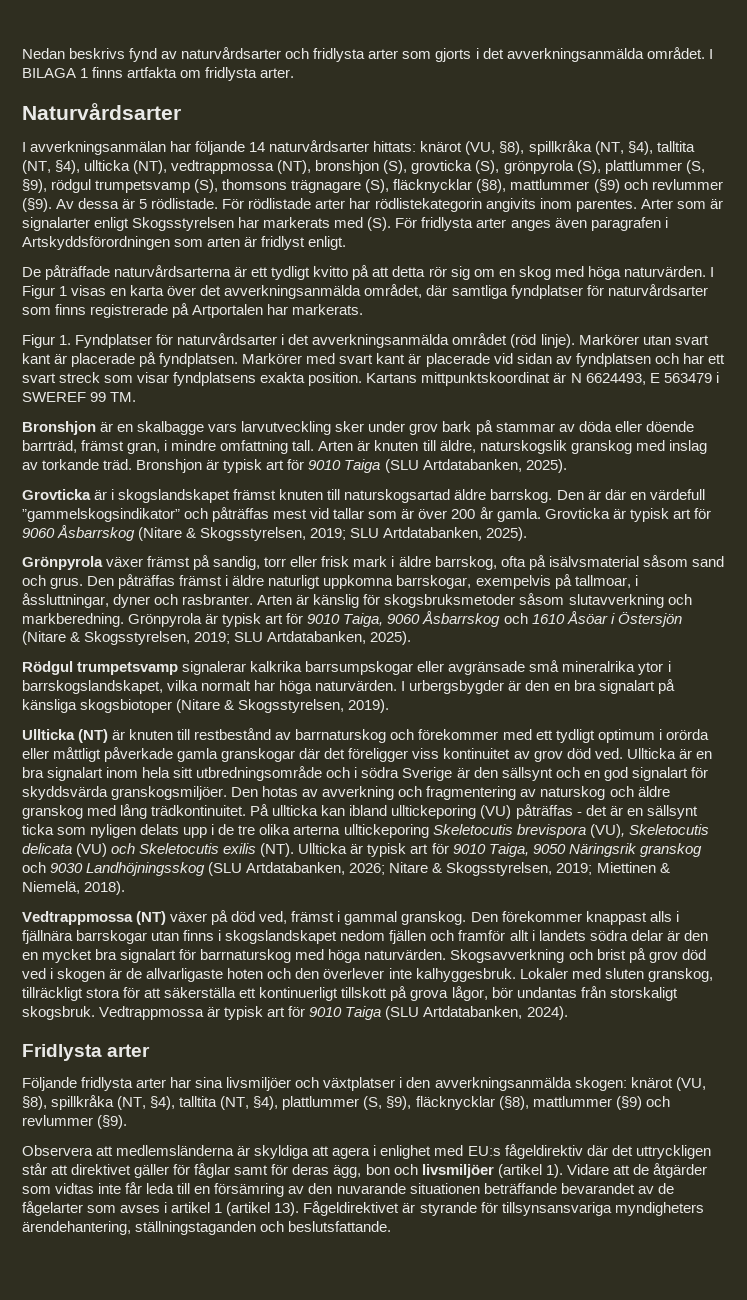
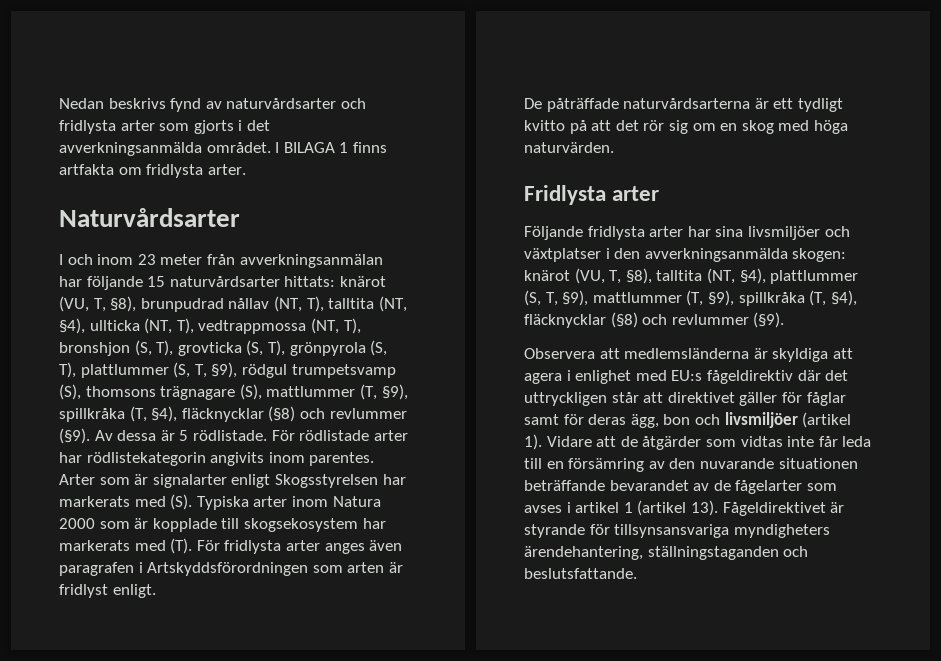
- I avverkningsanmälan har följande 14 naturvårdsarter hittats: knärot (VU, §8), spillkråka (NT, §4), talltita (NT, §4), ullticka (NT), vedtrappmossa (NT), bronshjon (S), grovticka (S), grönpyrola (S), plattlummer (S, §9), rödgul trumpetsvamp (S), thomsons trägnagare (S), fläcknycklar (§8), mattlummer (§9) och revlummer (§9).
+ I och inom 23 meter från avverkningsanmälan har följande 15 naturvårdsarter hittats: knärot (VU, T, §8), brunpudrad nållav (NT, T), talltita (NT, §4), ullticka (NT, T), vedtrappmossa (NT, T), bronshjon (S, T), grovticka (S, T), grönpyrola (S, T), plattlummer (S, T, §9), rödgul trumpetsvamp (S), thomsons trägnagare (S), mattlummer (T, §9), spillkråka (T, §4), fläcknycklar (§8) och revlummer (§9).
- Arter som är signalarter enligt Skogsstyrelsen har markerats med (S). För fridlysta arter anges även paragrafen i Artskyddsförordningen som arten är fridlyst enligt.
+ Arter som är signalarter enligt Skogsstyrelsen har markerats med (S). Typiska arter inom Natura 2000 som är kopplade till skogsekosystem har markerats med (T). För fridlysta arter anges även paragrafen i Artskyddsförordningen som arten är fridlyst enligt.
- De påträffade naturvårdsarterna är ett tydligt kvitto på att detta rör sig om en skog med höga naturvärden. I Figur 1 visas en karta över det avverkningsanmälda området, där samtliga fyndplatser för naturvårdsarter som finns registrerade på Artportalen har markerats.
- Figur 1. Fyndplatser för naturvårdsarter i det avverkningsanmälda området (röd linje). Markörer utan svart kant är placerade på fyndplatsen. Markörer med svart kant är placerade vid sidan av fyndplatsen och har ett svart streck som visar fyndplatsens exakta position. Kartans mittpunktskoordinat är N 6624493, E 563479 i SWEREF 99 TM.
- Bronshjon är en skalbagge vars larvutveckling sker under grov bark på stammar av döda eller döende barrträd, främst gran, i mindre omfattning tall. Arten är knuten till äldre, naturskogslik granskog med inslag av torkande träd. Bronshjon är typisk art för 9010 Taiga (SLU Artdatabanken, 2025).
- Grovticka är i skogslandskapet främst knuten till naturskogsartad äldre barrskog. Den är där en värdefull ”gammelskogsindikator” och påträffas mest vid tallar som är över 200 år gamla. Grovticka är typisk art för 9060 Åsbarrskog (Nitare & Skogsstyrelsen, 2019; SLU Artdatabanken, 2025).
- Grönpyrola växer främst på sandig, torr eller frisk mark i äldre barrskog, ofta på isälvsmaterial såsom sand och grus. Den påträffas främst i äldre naturligt uppkomna barrskogar, exempelvis på tallmoar, i åssluttningar, dyner och rasbranter. Arten är känslig för skogsbruksmetoder såsom slutavverkning och markberedning. Grönpyrola är typisk art för 9010 Taiga, 9060 Åsbarrskog och 1610 Åsöar i Östersjön (Nitare & Skogsstyrelsen, 2019; SLU Artdatabanken, 2025).
- Rödgul trumpetsvamp signalerar kalkrika barrsumpskogar eller avgränsade små mineralrika ytor i barrskogslandskapet, vilka normalt har höga naturvärden. I urbergsbygder är den en bra signalart på känsliga skogsbiotoper (Nitare & Skogsstyrelsen, 2019).
- Ullticka (NT) är knuten till restbestånd av barrnaturskog och förekommer med ett tydligt optimum i orörda eller måttligt påverkade gamla granskogar där det föreligger viss kontinuitet av grov död ved. Ullticka är en bra signalart inom hela sitt utbredningsområde och i södra Sverige är den sällsynt och en god signalart för skyddsvärda granskogsmiljöer. Den hotas av avverkning och fragmentering av naturskog och äldre granskog med lång trädkontinuitet. På ullticka kan ibland ulltickeporing (VU) påträffas - det är en sällsynt ticka som nyligen delats upp i de tre olika arterna ulltickeporing Skeletocutis brevispora (VU), Skeletocutis delicata (VU) och Skeletocutis exilis (NT). Ullticka är typisk art för 9010 Taiga, 9050 Näringsrik granskog och 9030 Landhöjningsskog (SLU Artdatabanken, 2026; Nitare & Skogsstyrelsen, 2019; Miettinen & Niemelä, 2018).
- Vedtrappmossa (NT) växer på död ved, främst i gammal granskog. Den förekommer knappast alls i fjällnära barrskogar utan finns i skogslandskapet nedom fjällen och framför allt i landets södra delar är den en mycket bra signalart för barrnaturskog med höga naturvärden. Skogsavverkning och brist på grov död ved i skogen är de allvarligaste hoten och den överlever inte kalhyggesbruk. Lokaler med sluten granskog, tillräckligt stora för att säkerställa ett kontinuerligt tillskott på grova lågor, bör undantas från storskaligt skogsbruk. Vedtrappmossa är typisk art för 9010 Taiga (SLU Artdatabanken, 2024).
+ De påträffade naturvårdsarterna är ett tydligt kvitto på att det rör sig om en skog med höga naturvärden.
- Följande fridlysta arter har sina livsmiljöer och växtplatser i den avverkningsanmälda skogen: knärot (VU, §8), spillkråka (NT, §4), talltita (NT, §4), plattlummer (S, §9), fläcknycklar (§8), mattlummer (§9) och revlummer (§9).
+ Följande fridlysta arter har sina livsmiljöer och växtplatser i den avverkningsanmälda skogen: knärot (VU, T, §8), talltita (NT, §4), plattlummer (S, T, §9), mattlummer (T, §9), spillkråka (T, §4), fläcknycklar (§8) och revlummer (§9).

